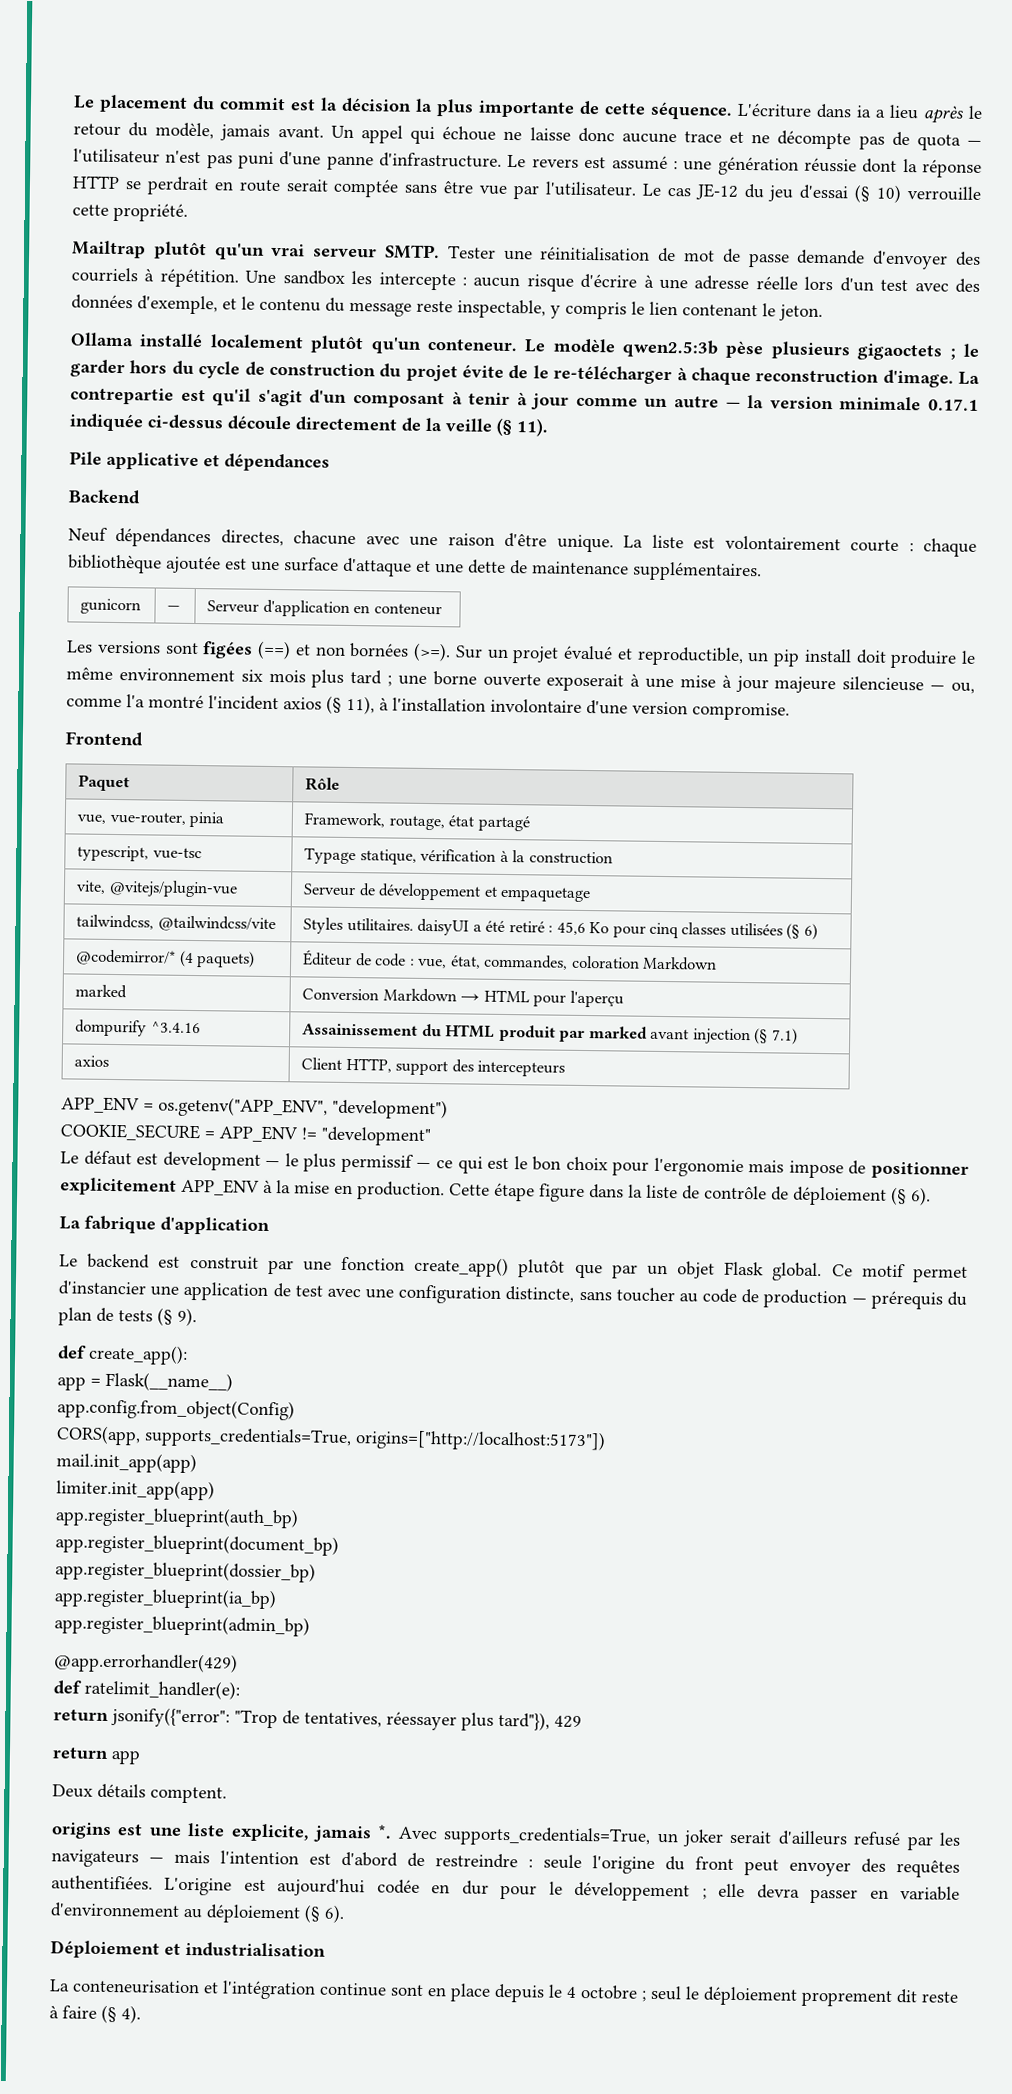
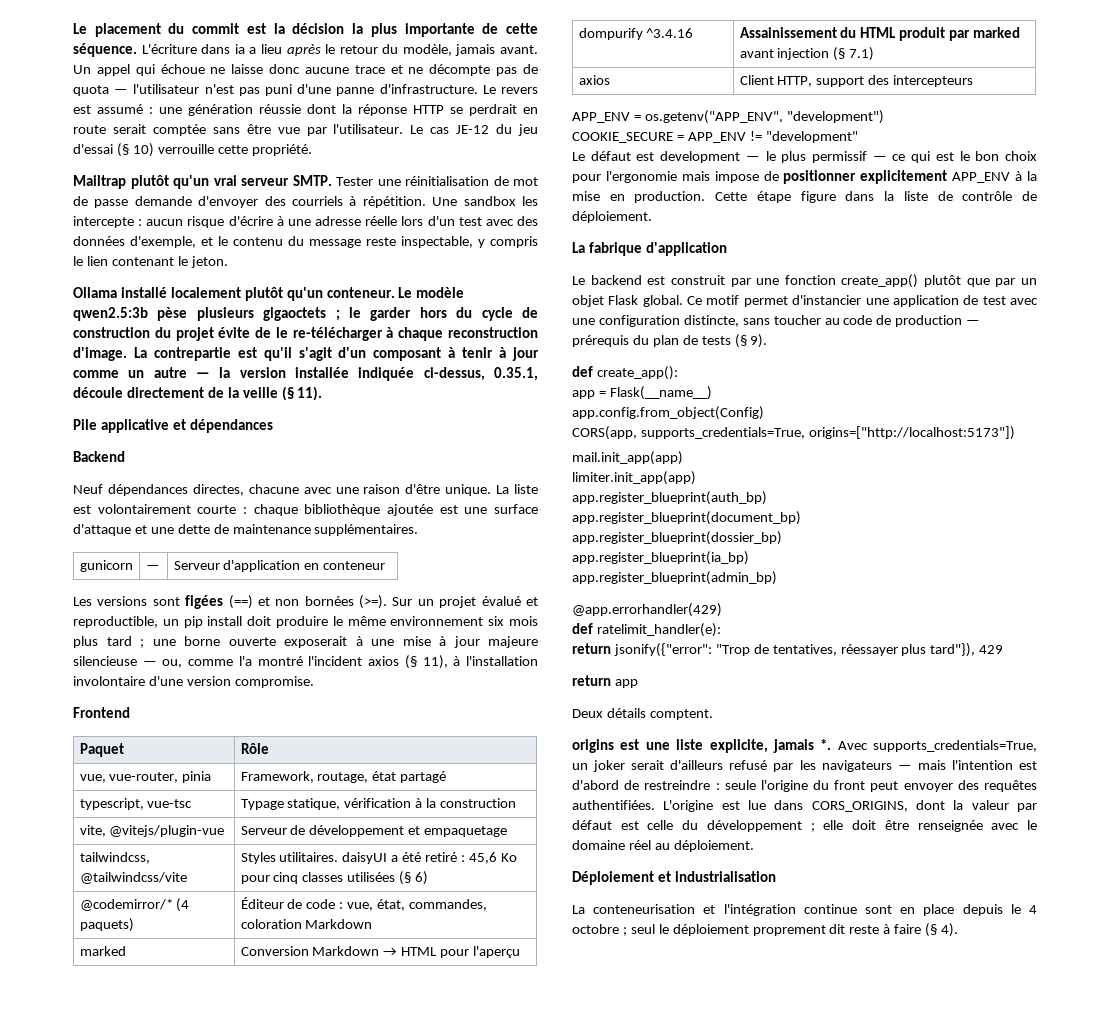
- La contrepartie est qu'il s'agit d'un composant à tenir à jour comme un autre — la version minimale 0.17.1 indiquée ci-dessus découle directement de la veille (§ 11).
+ La contrepartie est qu'il s'agit d'un composant à tenir à jour comme un autre — la version installée indiquée ci-dessus, 0.35.1, découle directement de la veille (§ 11).
- Cette étape figure dans la liste de contrôle de déploiement (§ 6).
+ Cette étape figure dans la liste de contrôle de déploiement.
- L'origine est aujourd'hui codée en dur pour le développement ; elle devra passer en variable d'environnement au déploiement (§ 6).
+ L'origine est lue dans CORS_ORIGINS, dont la valeur par défaut est celle du développement ; elle doit être renseignée avec le domaine réel au déploiement.

